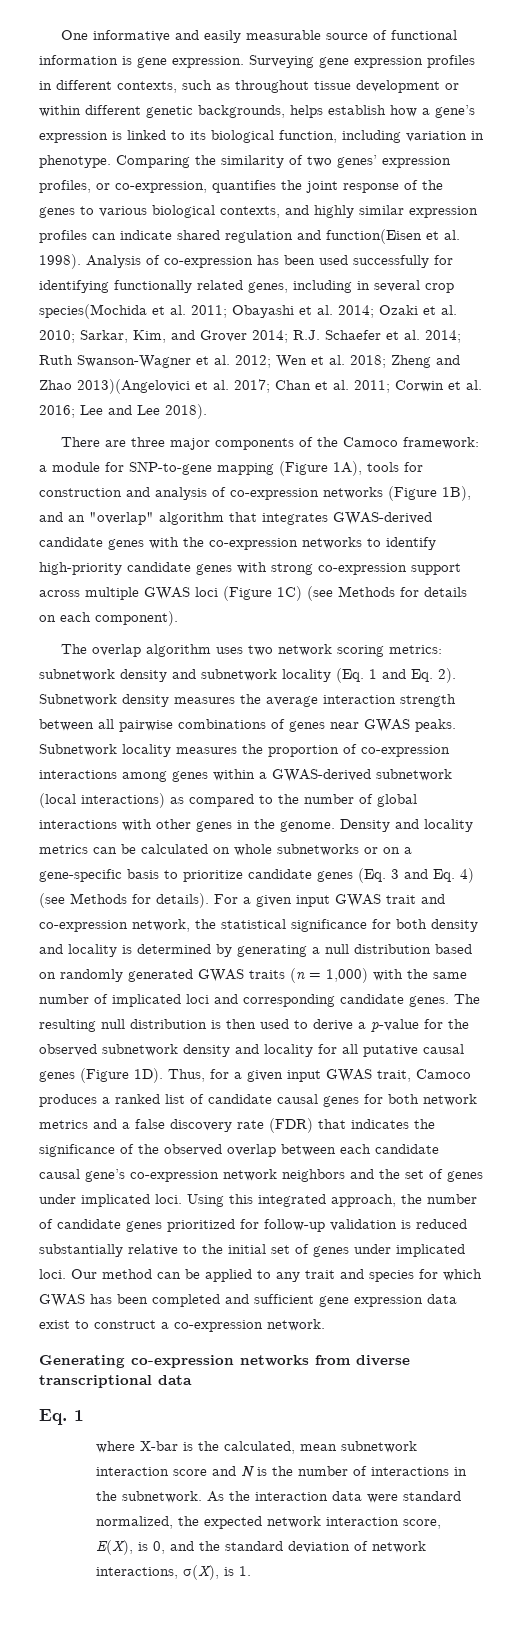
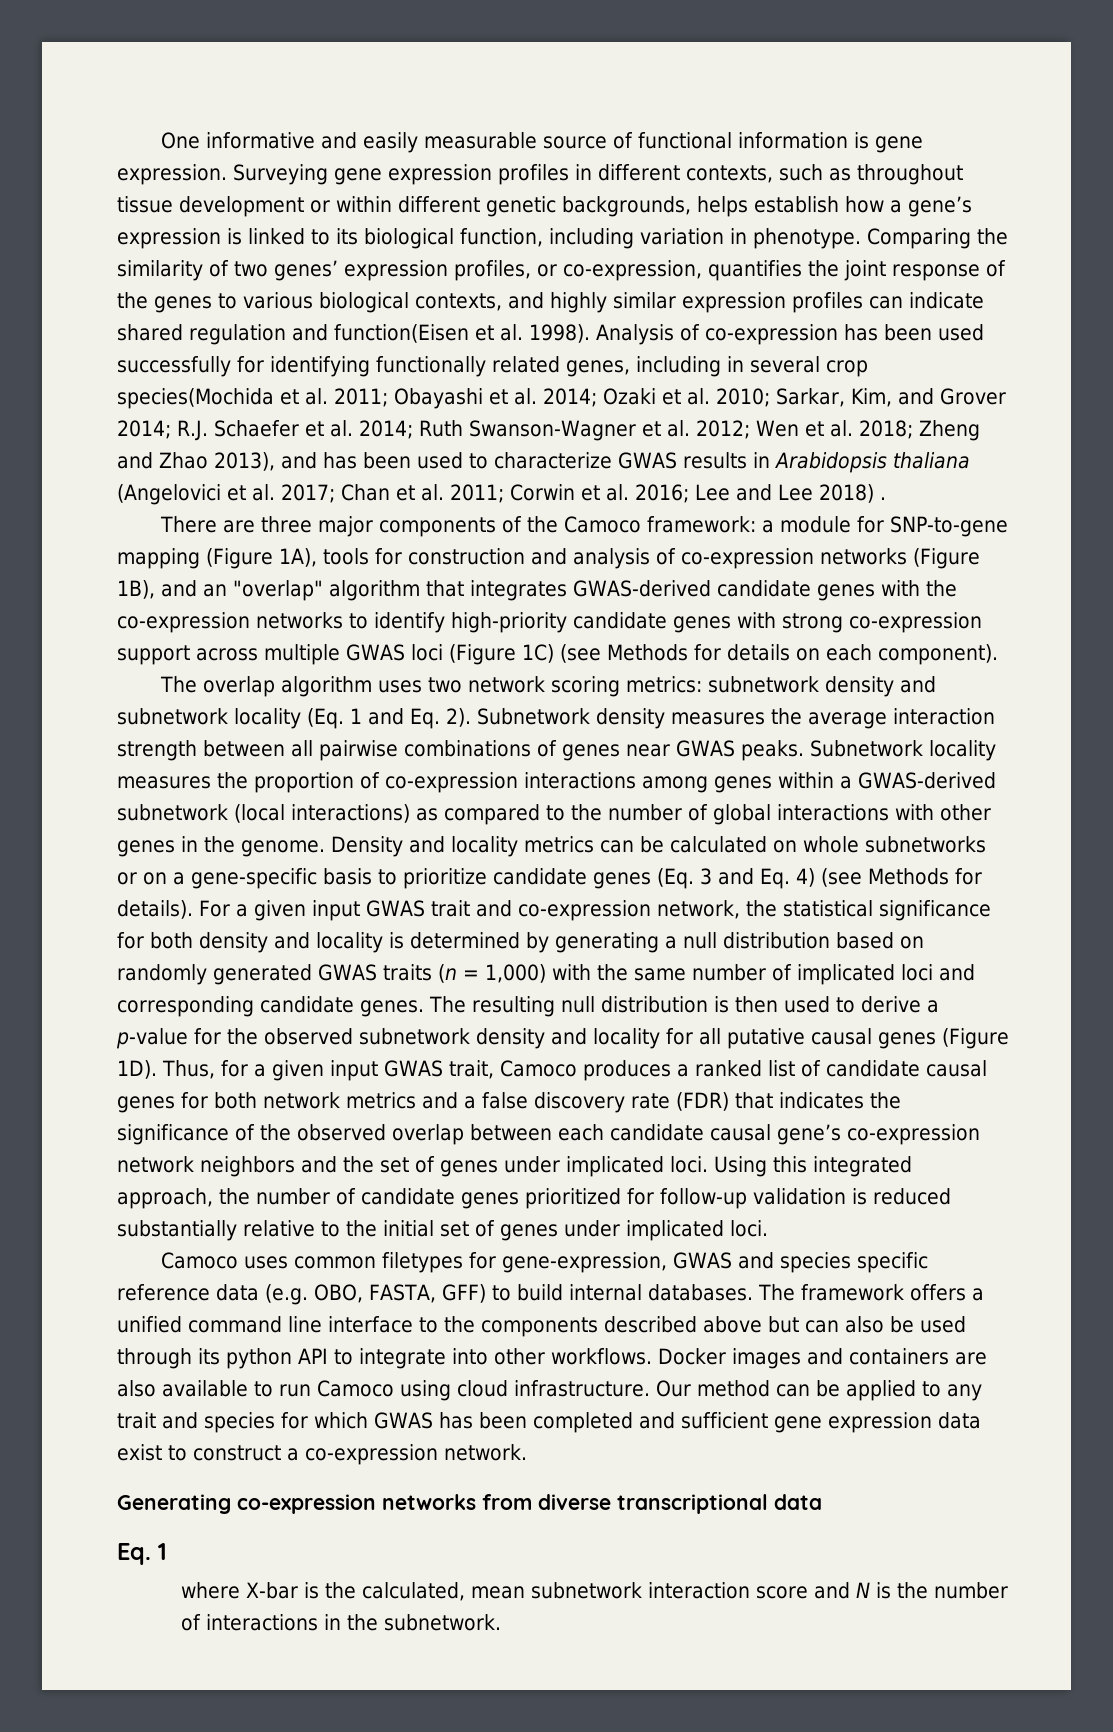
- Zheng and Zhao 2013)(Angelovici et al. 2017;
+ Zheng and Zhao 2013), and has been used to characterize GWAS results in Arabidopsis thaliana (Angelovici et al. 2017;
- Lee and Lee 2018).
+ Lee and Lee 2018) .
- Using this integrated approach, the number of candidate genes prioritized for follow-up validation is reduced substantially relative to the initial set of genes under implicated loci. Our method can be applied to any trait and species for which GWAS has been completed and sufficient gene expression data exist to construct a co-expression network.
+ Using this integrated approach, the number of candidate genes prioritized for follow-up validation is reduced substantially relative to the initial set of genes under implicated loci.
+ Camoco uses common filetypes for gene-expression, GWAS and species specific reference data (e.g. OBO, FASTA, GFF) to build internal databases. The framework offers a unified command line interface to the components described above but can also be used through its python API to integrate into other workflows. Docker images and containers are also available to run Camoco using cloud infrastructure. Our method can be applied to any trait and species for which GWAS has been completed and sufficient gene expression data exist to construct a co-expression network.
- As the interaction data were standard normalized, the expected network interaction score, E(X), is 0, and the standard deviation of network interactions, σ(X), is 1.

